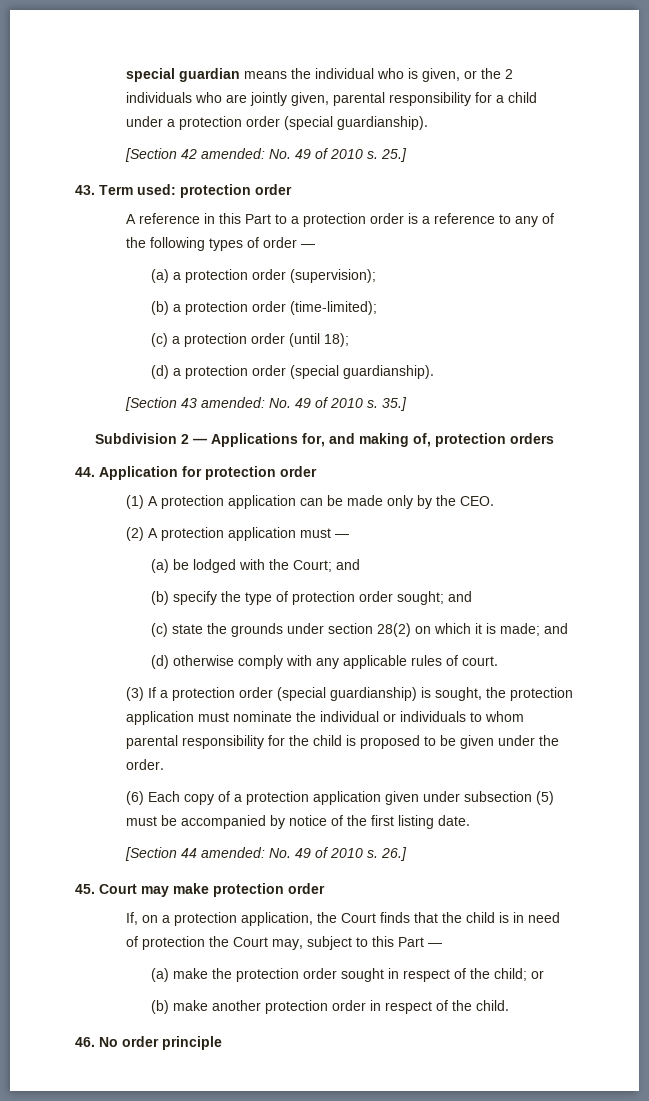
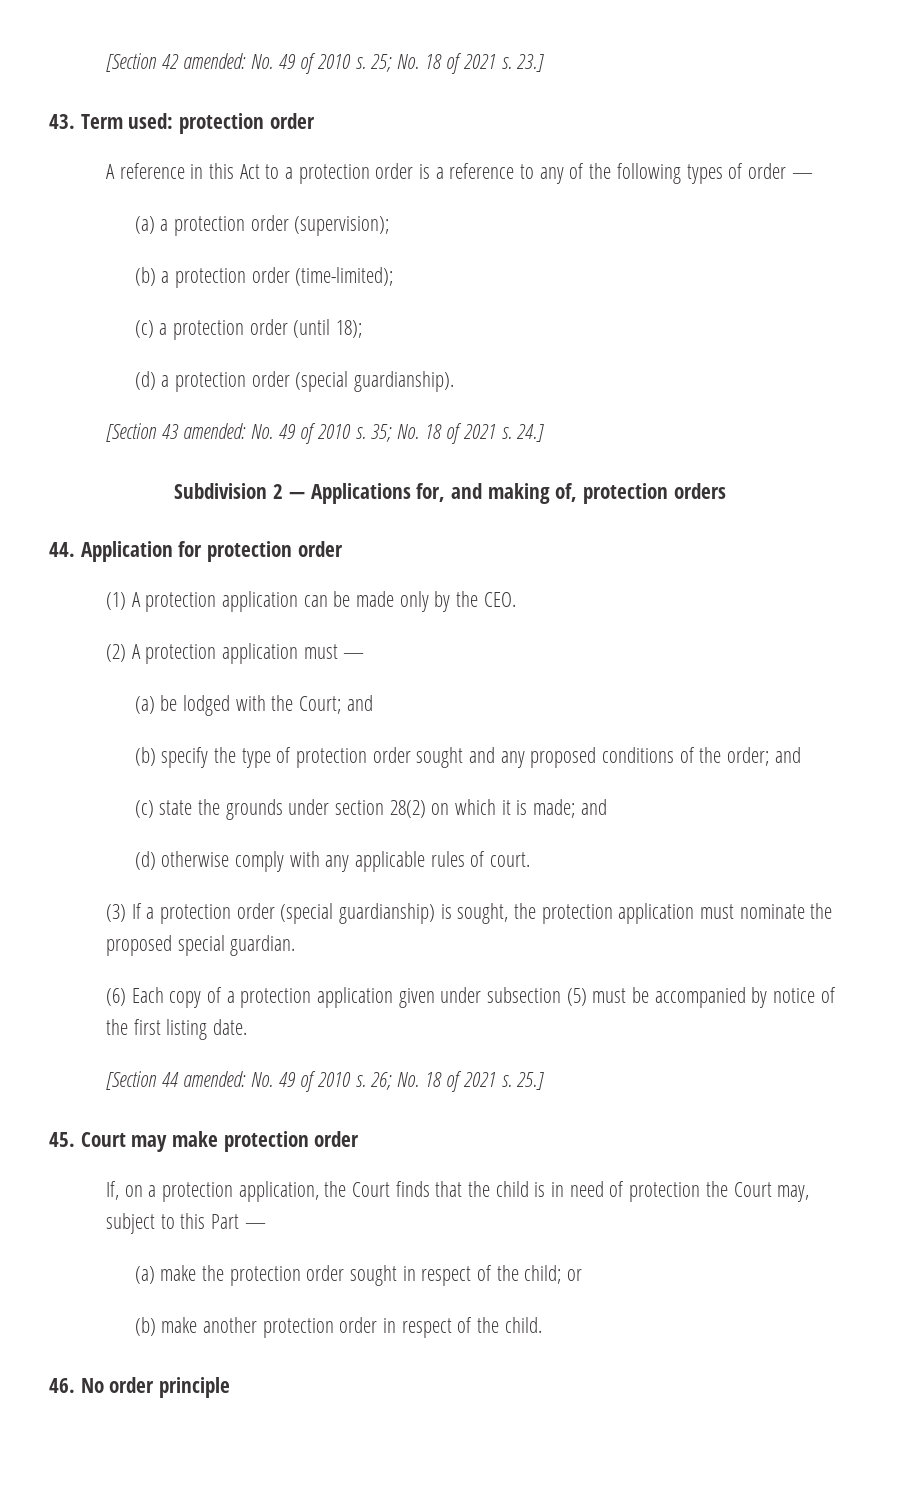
- special guardian means the individual who is given, or the 2 individuals who are jointly given, parental responsibility for a child under a protection order (special guardianship).
- 25.]
+ 25; No. 18 of 2021 s. 23.]
- A reference in this Part to a protection order is a reference to any of the following types of order —
+ A reference in this Act to a protection order is a reference to any of the following types of order —
- 35.]
+ 35; No. 18 of 2021 s. 24.]
- (b) specify the type of protection order sought; and
+ (b) specify the type of protection order sought and any proposed conditions of the order; and
- (3) If a protection order (special guardianship) is sought, the protection application must nominate the individual or individuals to whom parental responsibility for the child is proposed to be given under the order.
+ (3) If a protection order (special guardianship) is sought, the protection application must nominate the proposed special guardian.
- 26.]
+ 26; No. 18 of 2021 s. 25.]

